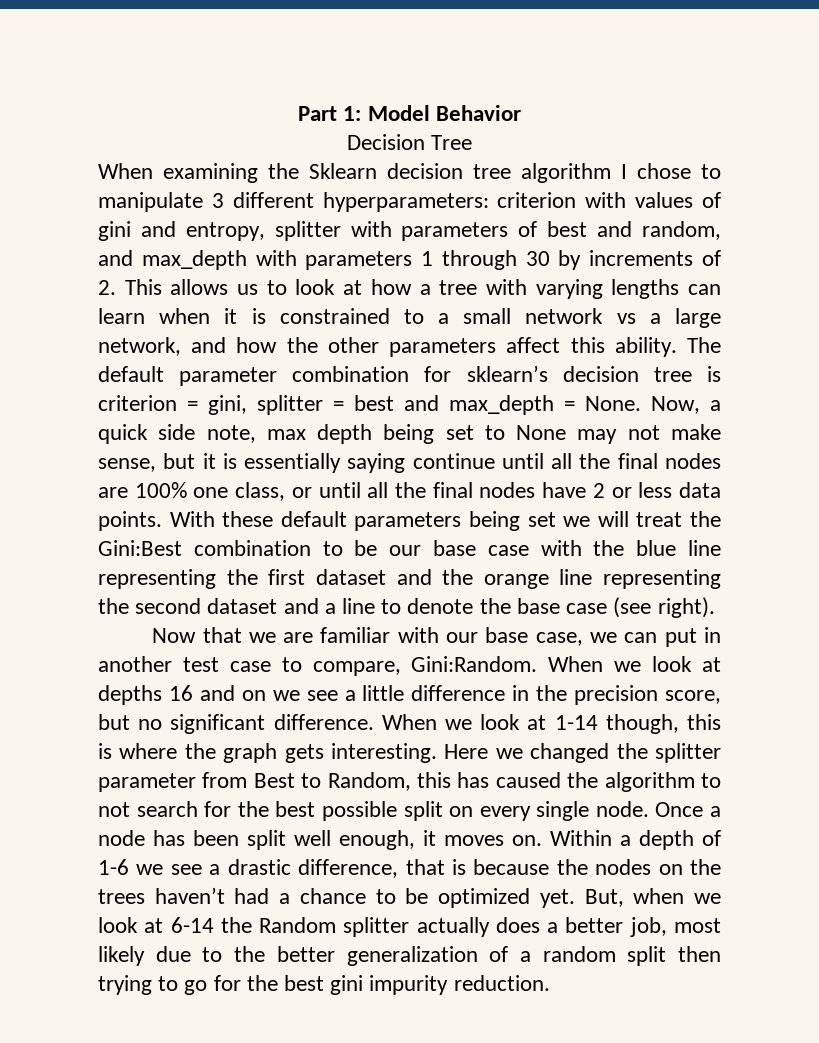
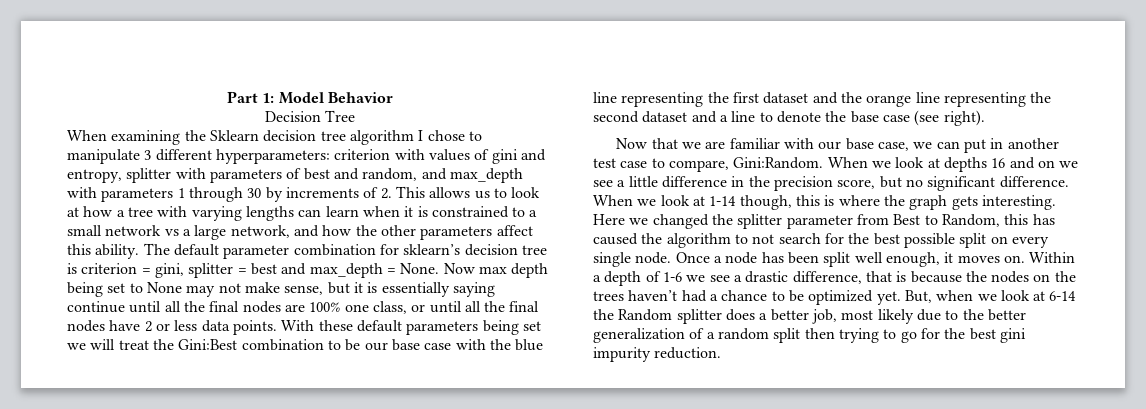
- Now, a quick side note, max depth being set to None may not make sense, but it is essentially saying continue until all the final nodes are 100% one class, or until all the final nodes have 2 or less data points.
+ Now max depth being set to None may not make sense, but it is essentially saying continue until all the final nodes are 100% one class, or until all the final nodes have 2 or less data points.
- But, when we look at 6-14 the Random splitter actually does a better job, most likely due to the better generalization of a random split then trying to go for the best gini impurity reduction.
+ But, when we look at 6-14 the Random splitter does a better job, most likely due to the better generalization of a random split then trying to go for the best gini impurity reduction.

